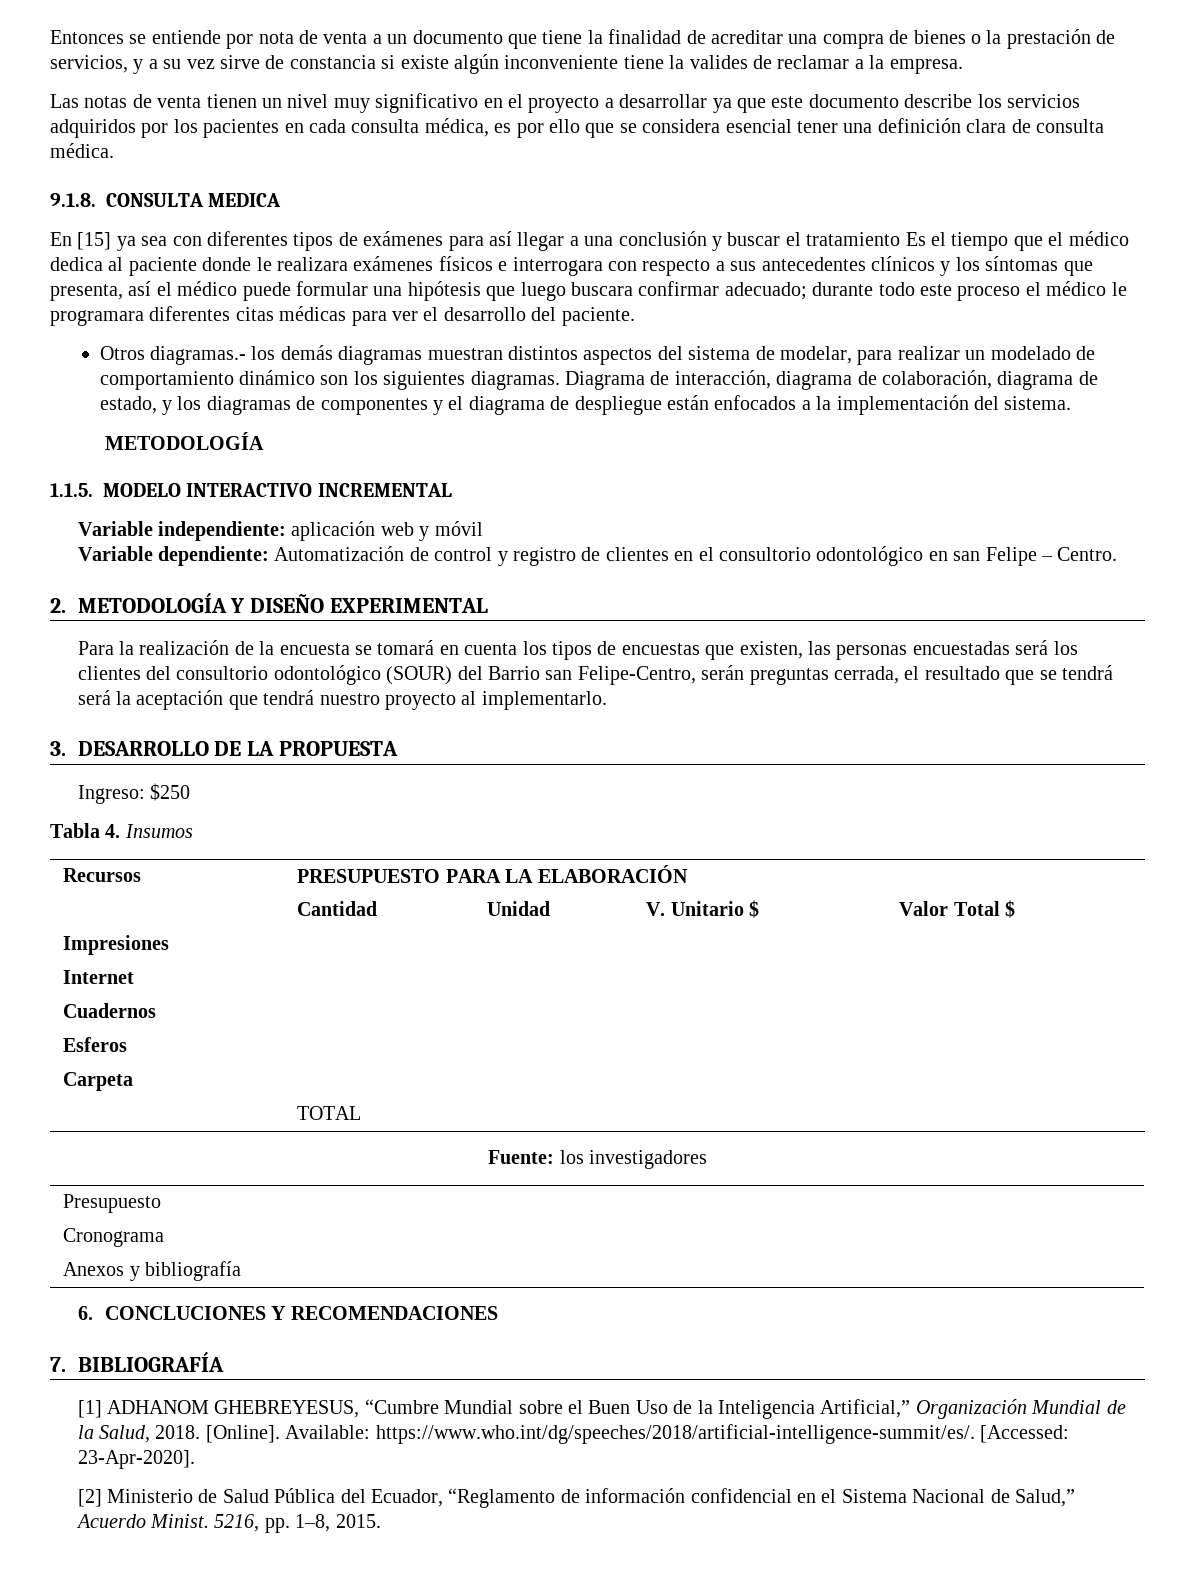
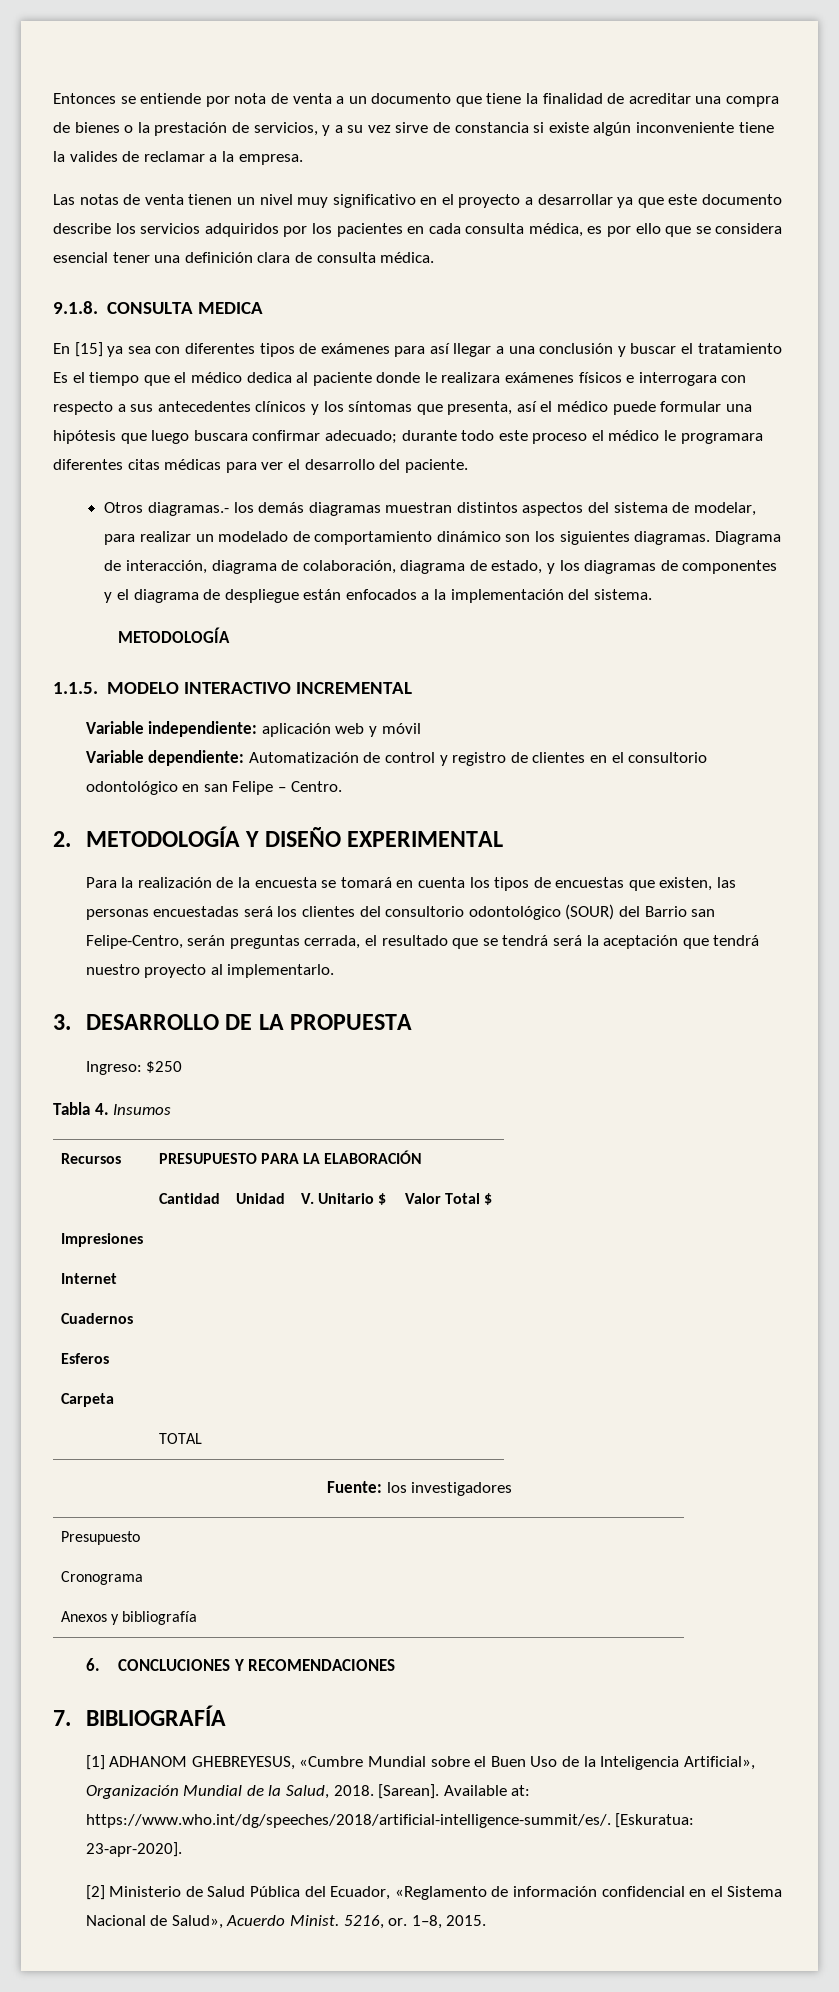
- [1] ADHANOM GHEBREYESUS, “Cumbre Mundial sobre el Buen Uso de la Inteligencia Artificial,” Organización Mundial de la Salud, 2018.
+ [1] ADHANOM GHEBREYESUS, «Cumbre Mundial sobre el Buen Uso de la Inteligencia Artificial», Organización Mundial de la Salud, 2018.
- [Online]. Available: https://www.who.int/dg/speeches/2018/artificial-intelligence-summit/es/. [Accessed: 23-Apr-2020].
+ [Sarean]. Available at: https://www.who.int/dg/speeches/2018/artificial-intelligence-summit/es/. [Eskuratua: 23-apr-2020].
- [2] Ministerio de Salud Pública del Ecuador, “Reglamento de información confidencial en el Sistema Nacional de Salud,” Acuerdo Minist.
+ [2] Ministerio de Salud Pública del Ecuador, «Reglamento de información confidencial en el Sistema Nacional de Salud», Acuerdo Minist.
- 5216, pp. 1–8, 2015.
+ 5216, or. 1–8, 2015.

